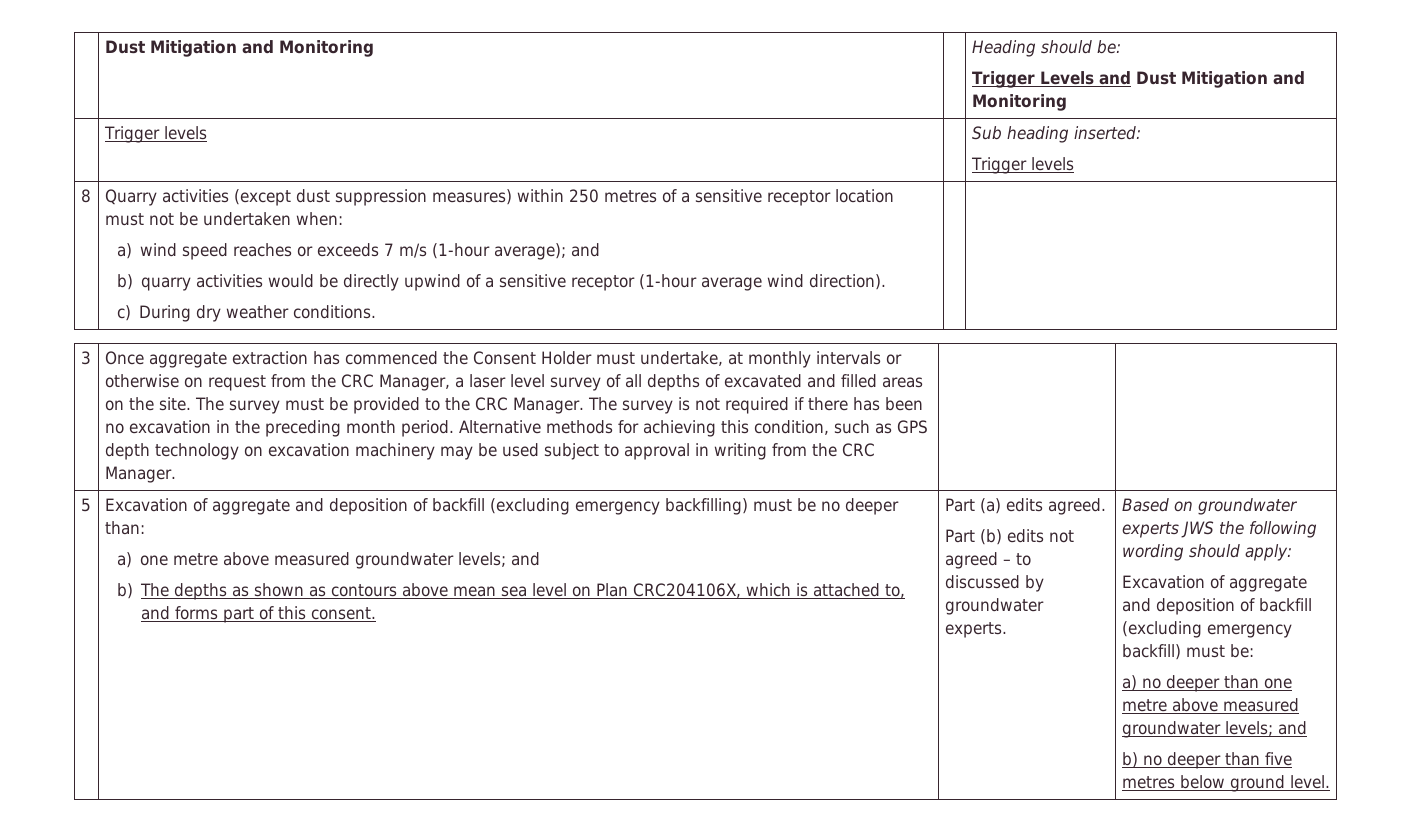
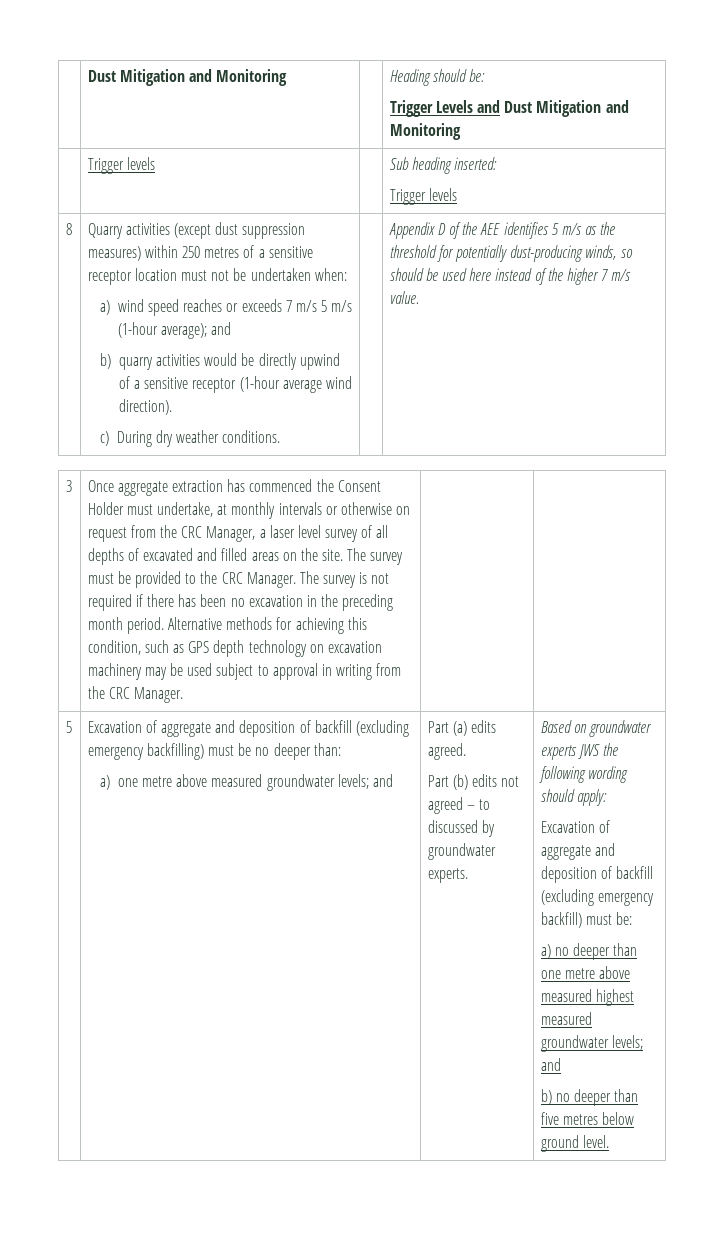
- a) wind speed reaches or exceeds 7 m/s (1-hour average); and
+ a) wind speed reaches or exceeds 7 m/s 5 m/s (1-hour average); and
+ Appendix D of the AEE identifies 5 m/s as the threshold for potentially dust-producing winds, so should be used here instead of the higher 7 m/s value.
- b) The depths as shown as contours above mean sea level on Plan CRC204106X, which is attached to, and forms part of this consent.
- a) no deeper than one metre above measured groundwater levels; and
+ a) no deeper than one metre above measured highest measured groundwater levels; and

